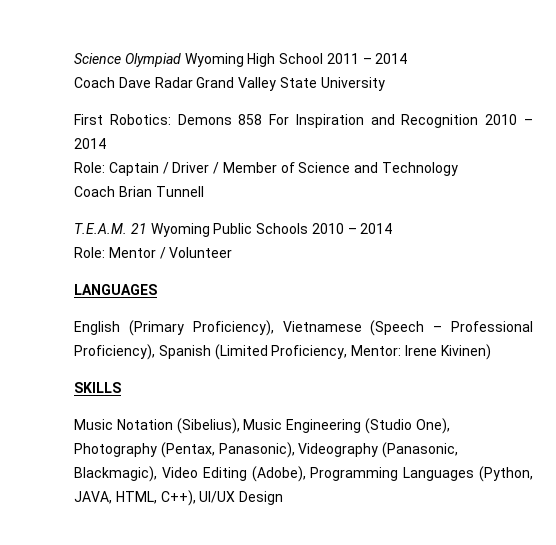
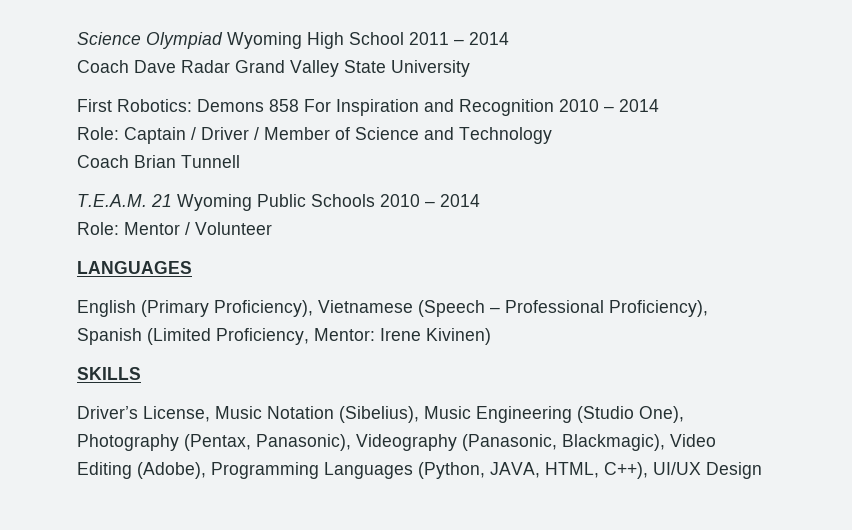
- Music Notation (Sibelius), Music Engineering (Studio One), Photography (Pentax, Panasonic), Videography (Panasonic, Blackmagic), Video Editing (Adobe), Programming Languages (Python, JAVA, HTML, C++), UI/UX Design
+ Driver’s License, Music Notation (Sibelius), Music Engineering (Studio One), Photography (Pentax, Panasonic), Videography (Panasonic, Blackmagic), Video Editing (Adobe), Programming Languages (Python, JAVA, HTML, C++), UI/UX Design

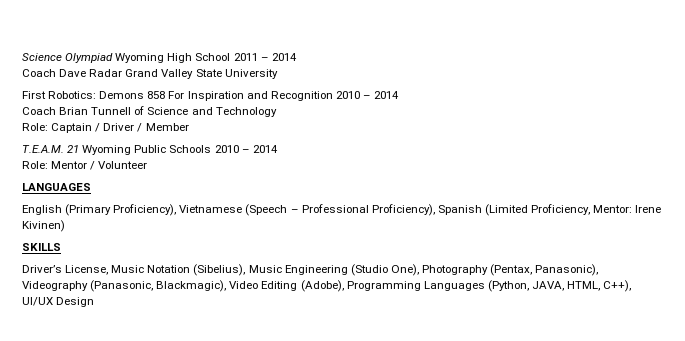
+ Coach Brian Tunnell of Science and Technology
- Role: Captain / Driver / Member of Science and Technology
- Coach Brian Tunnell
+ Role: Captain / Driver / Member

